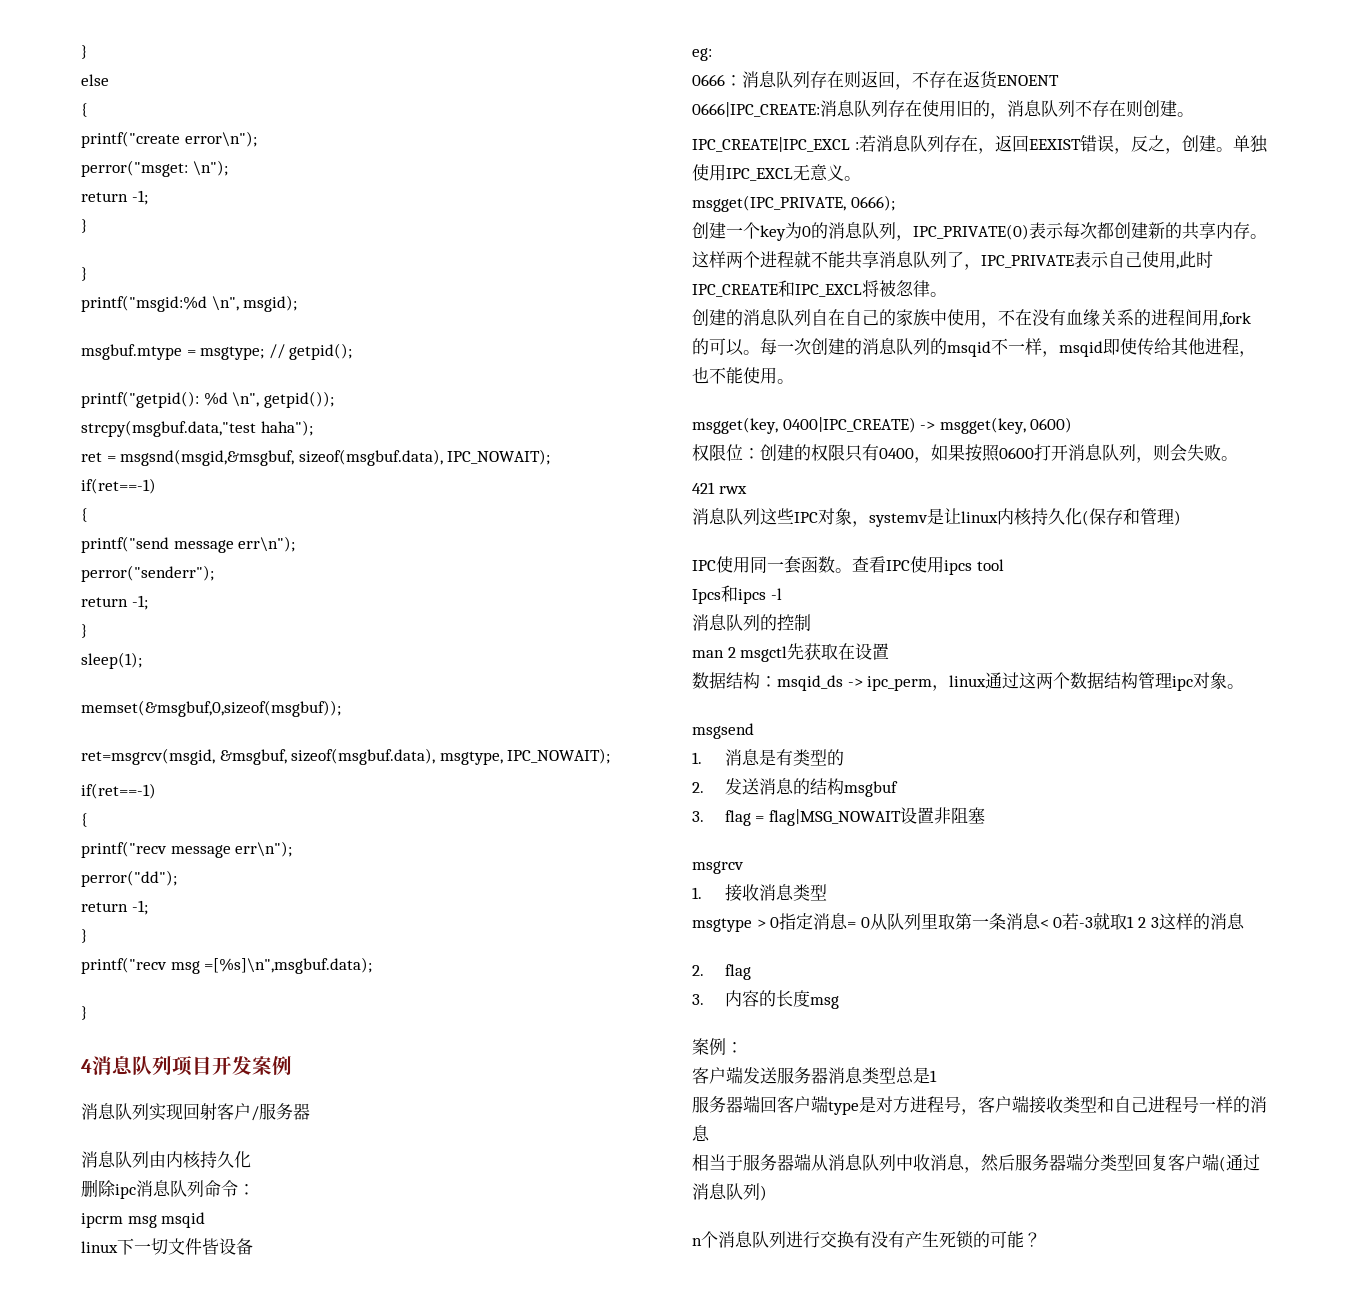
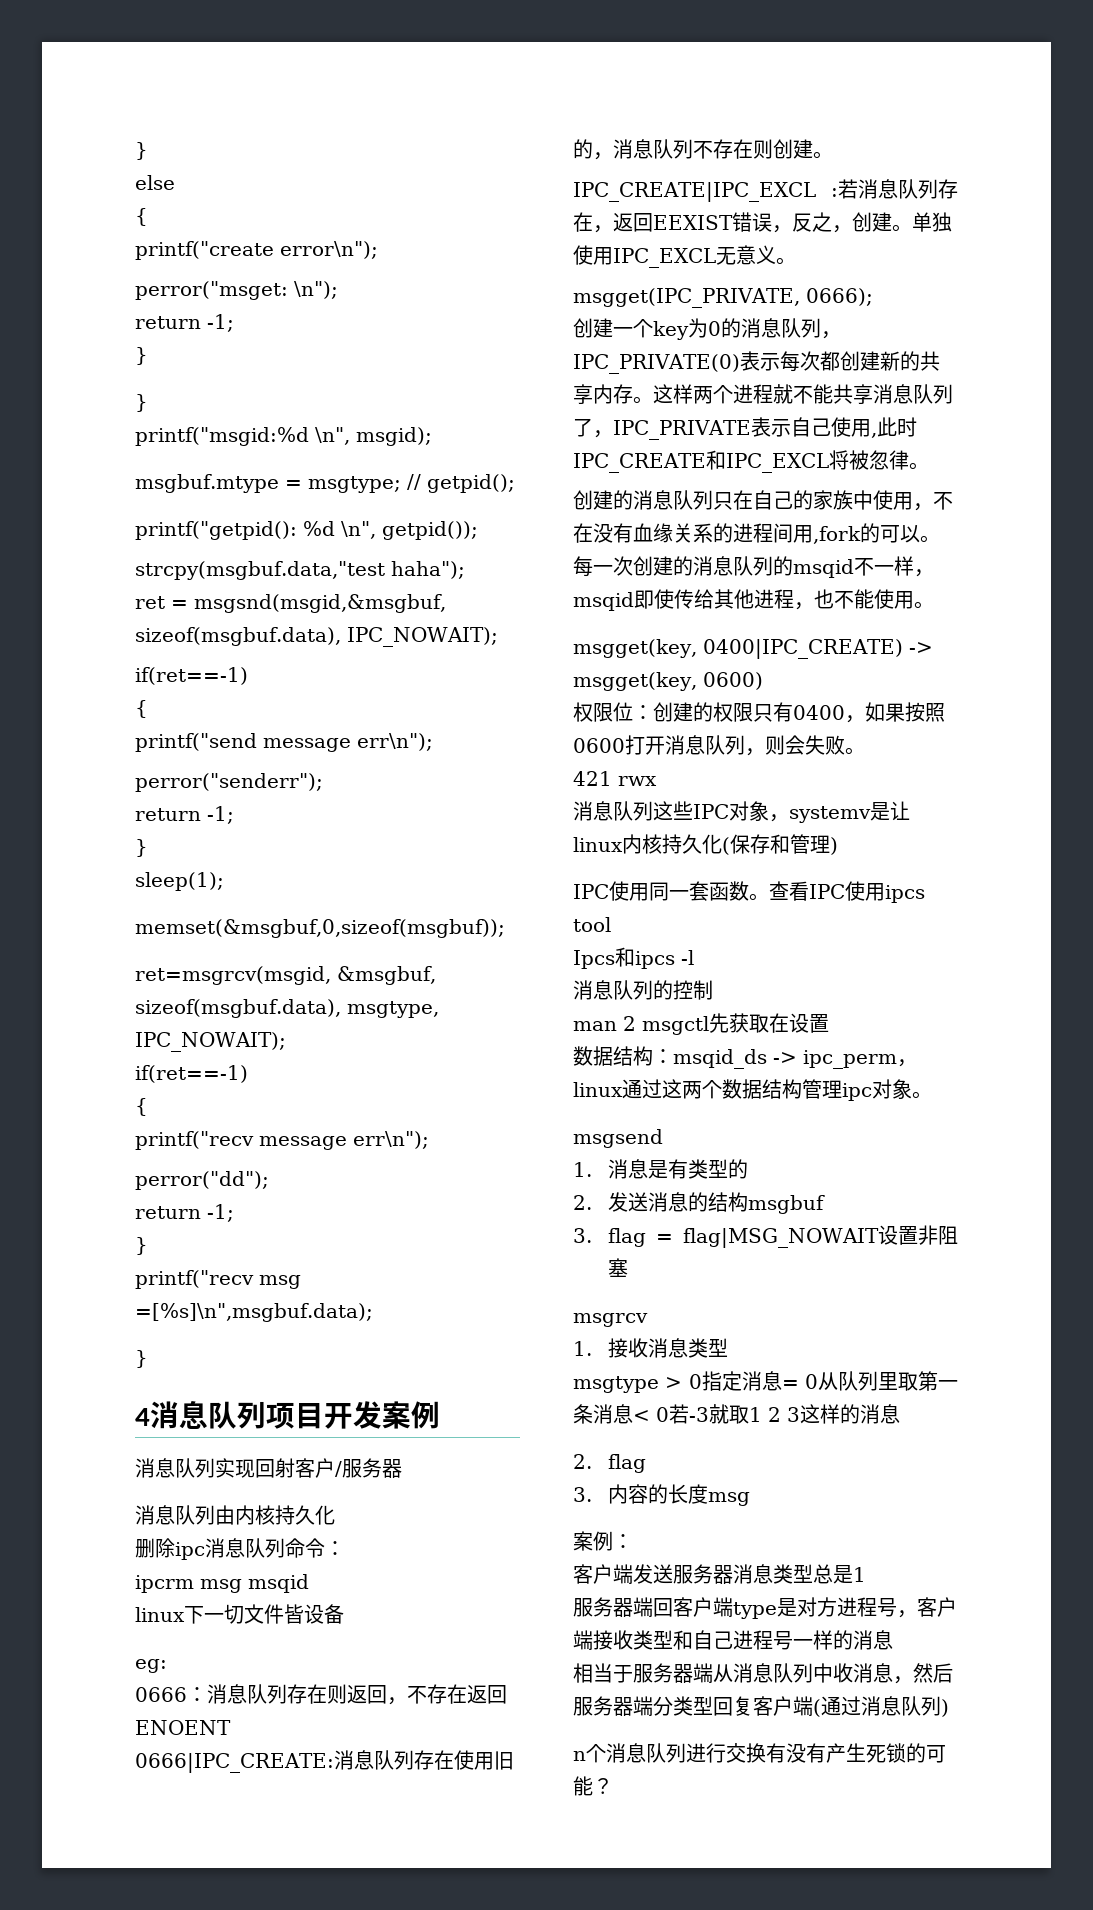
- 0666：消息队列存在则返回，不存在返货ENOENT
+ 0666：消息队列存在则返回，不存在返回ENOENT
- 创建的消息队列自在自己的家族中使用，不在没有血缘关系的进程间用,fork的可以。
+ 创建的消息队列只在自己的家族中使用，不在没有血缘关系的进程间用,fork的可以。

